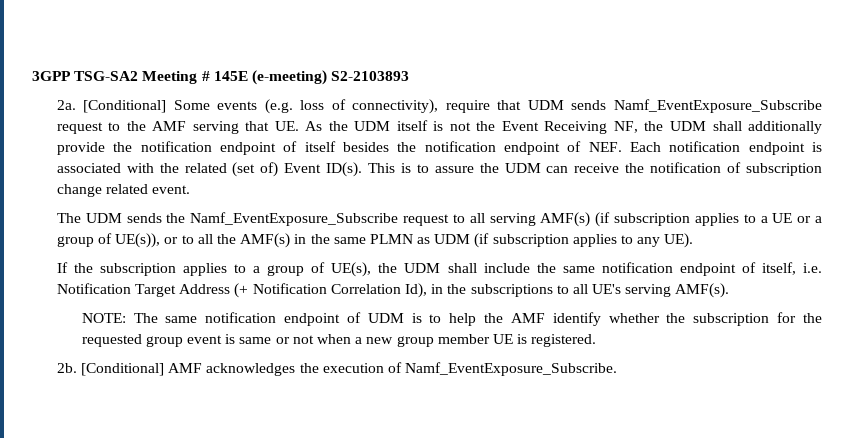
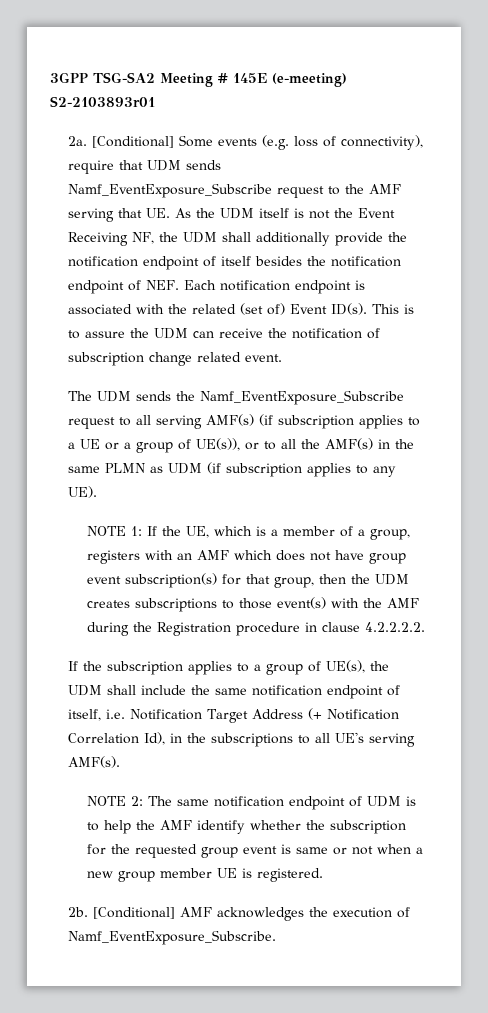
- 3GPP TSG-SA2 Meeting # 145E (e-meeting) S2-2103893
+ 3GPP TSG-SA2 Meeting # 145E (e-meeting) S2-2103893r01
+ NOTE 1: If the UE, which is a member of a group, registers with an AMF which does not have group event subscription(s) for that group, then the UDM creates subscriptions to those event(s) with the AMF during the Registration procedure in clause 4.2.2.2.2.
- NOTE: The same notification endpoint of UDM is to help the AMF identify whether the subscription for the requested group event is same or not when a new group member UE is registered.
+ NOTE 2: The same notification endpoint of UDM is to help the AMF identify whether the subscription for the requested group event is same or not when a new group member UE is registered.

